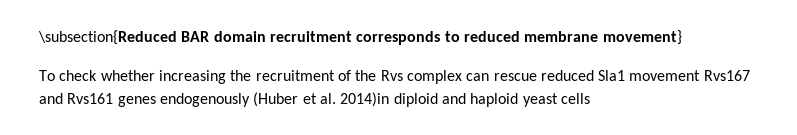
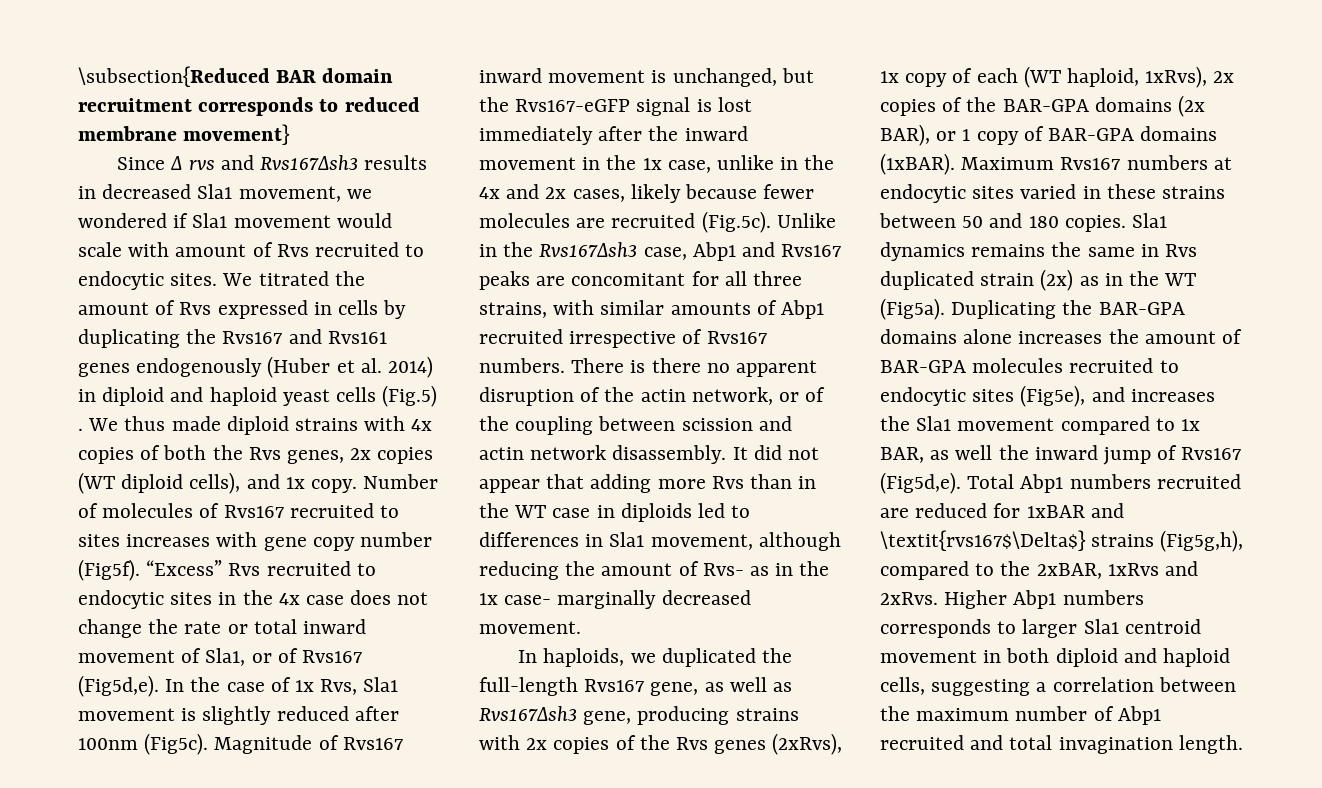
- To check whether increasing the recruitment of the Rvs complex can rescue reduced Sla1 movement Rvs167 and Rvs161 genes endogenously (Huber et al. 2014)in diploid and haploid yeast cells
+ Since Δ rvs and Rvs167Δsh3 results in decreased Sla1 movement, we wondered if Sla1 movement would scale with amount of Rvs recruited to endocytic sites. We titrated the amount of Rvs expressed in cells by duplicating the Rvs167 and Rvs161 genes endogenously (Huber et al. 2014) in diploid and haploid yeast cells (Fig.5) . We thus made diploid strains with 4x copies of both the Rvs genes, 2x copies (WT diploid cells), and 1x copy. Number of molecules of Rvs167 recruited to sites increases with gene copy number (Fig5f). “Excess” Rvs recruited to endocytic sites in the 4x case does not change the rate or total inward movement of Sla1, or of Rvs167 (Fig5d,e). In the case of 1x Rvs, Sla1 movement is slightly reduced after 100nm (Fig5c). Magnitude of Rvs167 inward movement is unchanged, but the Rvs167-eGFP signal is lost immediately after the inward movement in the 1x case, unlike in the 4x and 2x cases, likely because fewer molecules are recruited (Fig.5c). Unlike in the Rvs167Δsh3 case, Abp1 and Rvs167 peaks are concomitant for all three strains, with similar amounts of Abp1 recruited irrespective of Rvs167 numbers. There is there no apparent disruption of the actin network, or of the coupling between scission and actin network disassembly. It did not appear that adding more Rvs than in the WT case in diploids led to differences in Sla1 movement, although reducing the amount of Rvs- as in the 1x case- marginally decreased movement.
+ In haploids, we duplicated the full-length Rvs167 gene, as well as Rvs167Δsh3 gene, producing strains with 2x copies of the Rvs genes (2xRvs), 1x copy of each (WT haploid, 1xRvs), 2x copies of the BAR-GPA domains (2x BAR), or 1 copy of BAR-GPA domains (1xBAR). Maximum Rvs167 numbers at endocytic sites varied in these strains between 50 and 180 copies. Sla1 dynamics remains the same in Rvs duplicated strain (2x) as in the WT (Fig5a). Duplicating the BAR-GPA domains alone increases the amount of BAR-GPA molecules recruited to endocytic sites (Fig5e), and increases the Sla1 movement compared to 1x BAR, as well the inward jump of Rvs167 (Fig5d,e). Total Abp1 numbers recruited are reduced for 1xBAR and \textit{rvs167$\Delta$} strains (Fig5g,h), compared to the 2xBAR, 1xRvs and 2xRvs. Higher Abp1 numbers corresponds to larger Sla1 centroid movement in both diploid and haploid cells, suggesting a correlation between the maximum number of Abp1 recruited and total invagination length.

